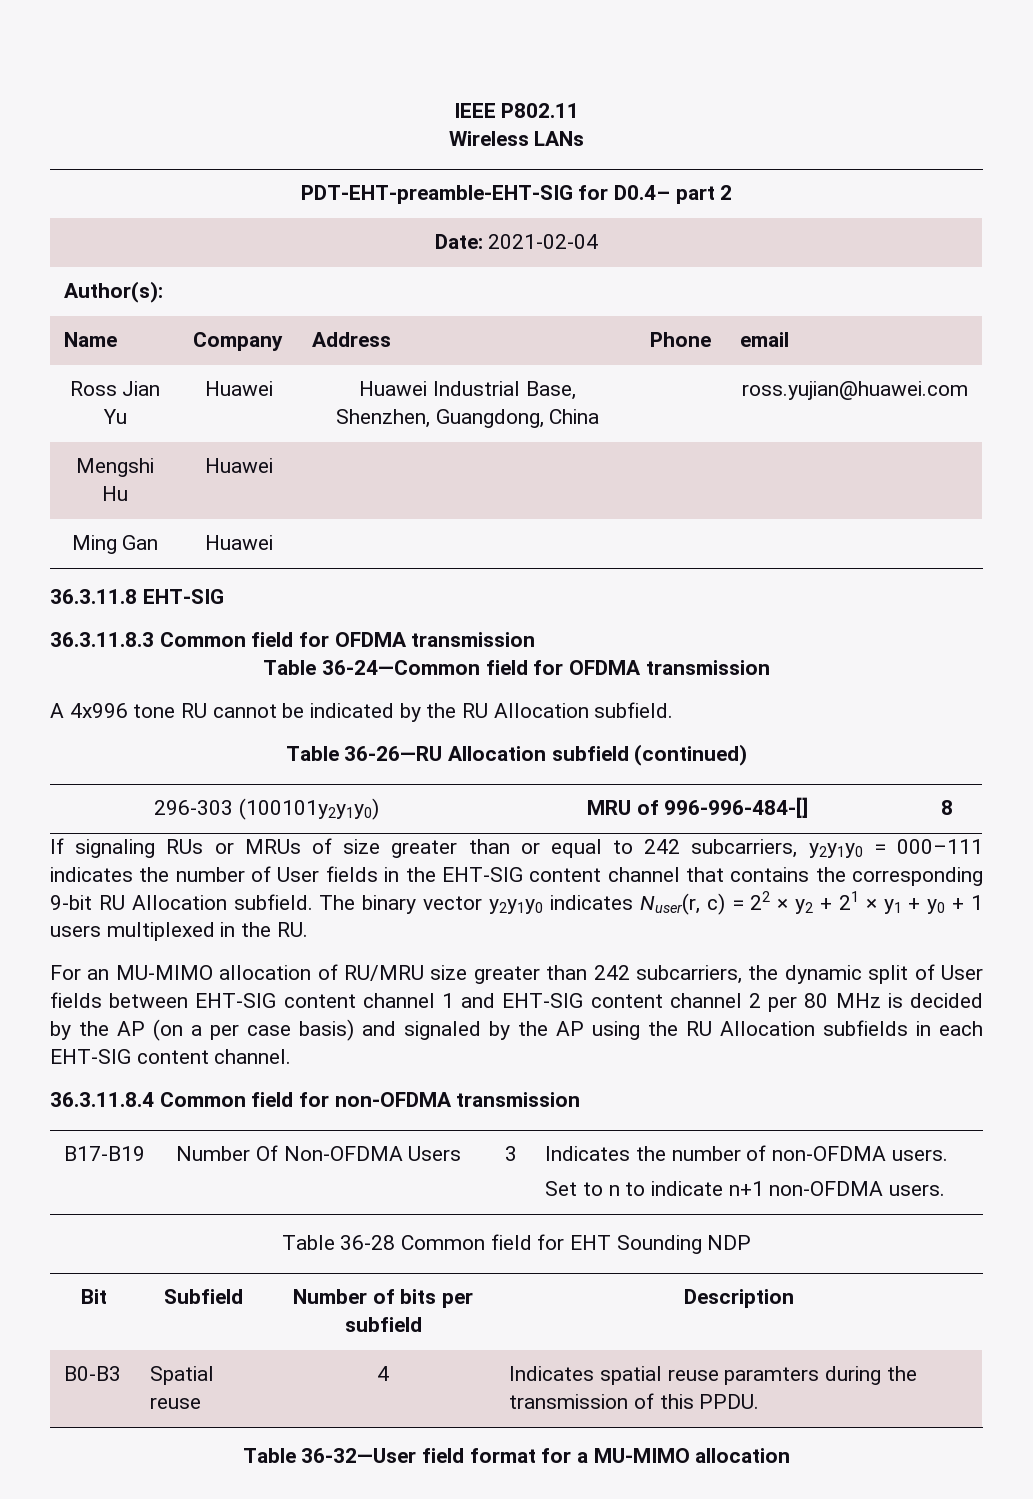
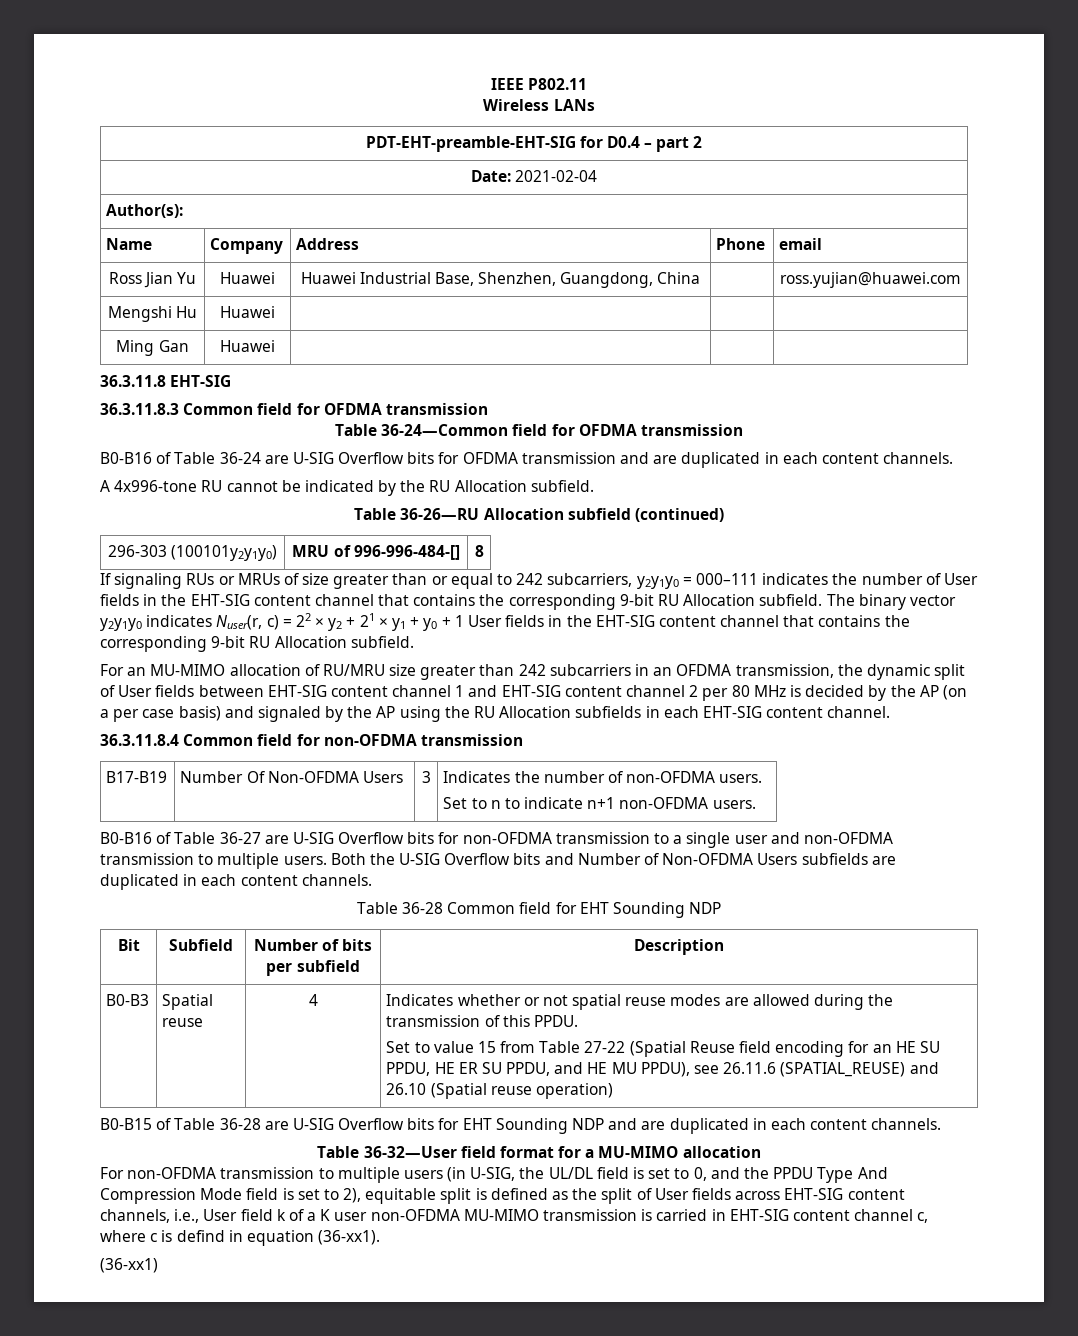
- PDT-EHT-preamble-EHT-SIG for D0.4– part 2
+ PDT-EHT-preamble-EHT-SIG for D0.4 – part 2
+ B0-B16 of Table 36-24 are U-SIG Overflow bits for OFDMA transmission and are duplicated in each content channels.
- A 4x996 tone RU cannot be indicated by the RU Allocation subfield.
+ A 4x996-tone RU cannot be indicated by the RU Allocation subfield.
- The binary vector y2y1y0 indicates Nuser(r, c) = 22 × y2 + 21 × y1 + y0 + 1 users multiplexed in the RU.
+ The binary vector y2y1y0 indicates Nuser(r, c) = 22 × y2 + 21 × y1 + y0 + 1 User fields in the EHT-SIG content channel that contains the corresponding 9-bit RU Allocation subfield.
- For an MU-MIMO allocation of RU/MRU size greater than 242 subcarriers, the dynamic split of User fields between EHT-SIG content channel 1 and EHT-SIG content channel 2 per 80 MHz is decided by the AP (on a per case basis) and signaled by the AP using the RU Allocation subfields in each EHT-SIG content channel.
+ For an MU-MIMO allocation of RU/MRU size greater than 242 subcarriers in an OFDMA transmission, the dynamic split of User fields between EHT-SIG content channel 1 and EHT-SIG content channel 2 per 80 MHz is decided by the AP (on a per case basis) and signaled by the AP using the RU Allocation subfields in each EHT-SIG content channel.
+ B0-B16 of Table 36-27 are U-SIG Overflow bits for non-OFDMA transmission to a single user and non-OFDMA transmission to multiple users. Both the U-SIG Overflow bits and Number of Non-OFDMA Users subfields are duplicated in each content channels.
- Indicates spatial reuse paramters during the transmission of this PPDU.
+ Indicates whether or not spatial reuse modes are allowed during the transmission of this PPDU.
+ Set to value 15 from Table 27-22 (Spatial Reuse field encoding for an HE SU PPDU, HE ER SU PPDU, and HE MU PPDU), see 26.11.6 (SPATIAL_REUSE) and 26.10 (Spatial reuse operation)
+ B0-B15 of Table 36-28 are U-SIG Overflow bits for EHT Sounding NDP and are duplicated in each content channels.
+ For non-OFDMA transmission to multiple users (in U-SIG, the UL/DL field is set to 0, and the PPDU Type And Compression Mode field is set to 2), equitable split is defined as the split of User fields across EHT-SIG content channels, i.e., User field k of a K user non-OFDMA MU-MIMO transmission is carried in EHT-SIG content channel c, where c is defind in equation (36-xx1).
+ (36-xx1)

